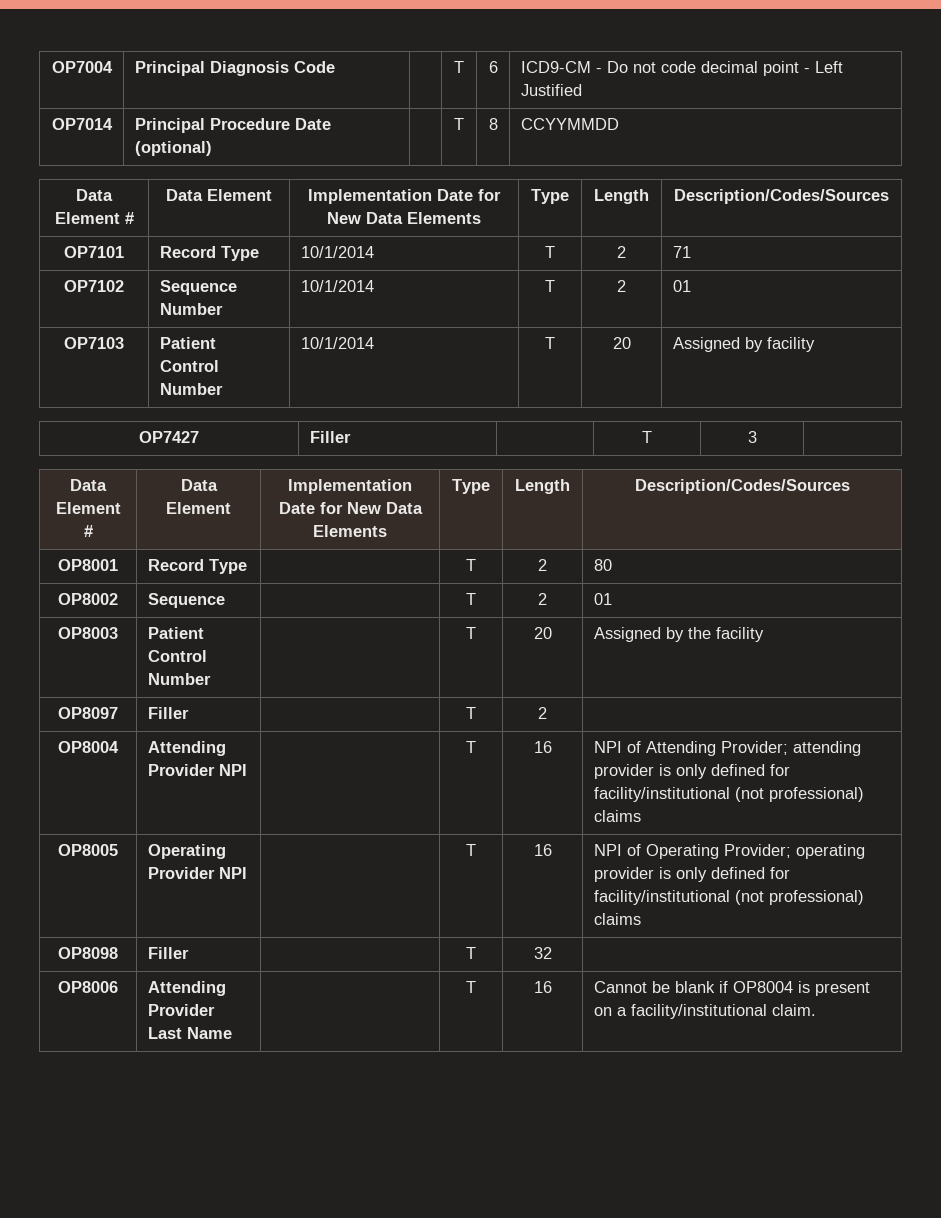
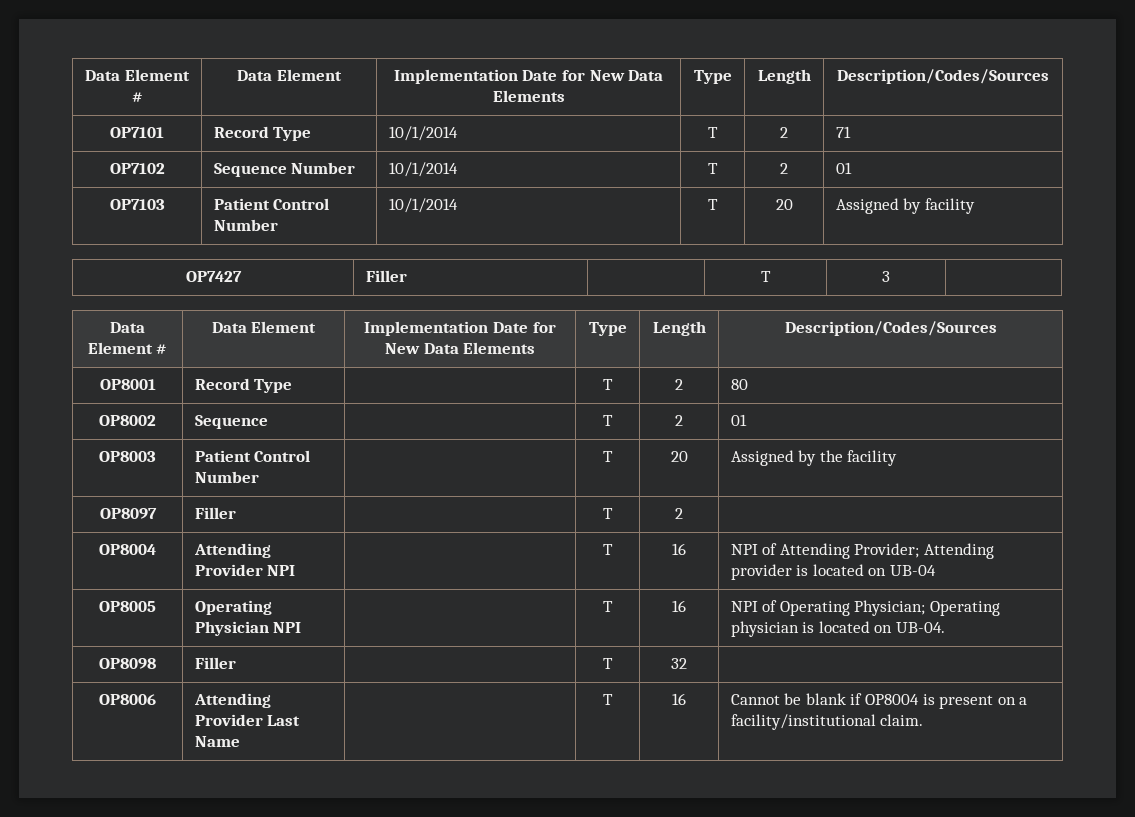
- OP7004 | Principal Diagnosis Code | | T | 6 | ICD9-CM - Do not code decimal point - Left Justified
- OP7014 | Principal Procedure Date (optional) | | T | 8 | CCYYMMDD
- OP8004 | Attending Provider NPI | | T | 16 | NPI of Attending Provider; attending provider is only defined for facility/institutional (not professional) claims
+ OP8004 | Attending Provider NPI | | T | 16 | NPI of Attending Provider; Attending provider is located on UB-04
- OP8005 | Operating Provider NPI | | T | 16 | NPI of Operating Provider; operating provider is only defined for facility/institutional (not professional) claims
+ OP8005 | Operating Physician NPI | | T | 16 | NPI of Operating Physician; Operating physician is located on UB-04.

